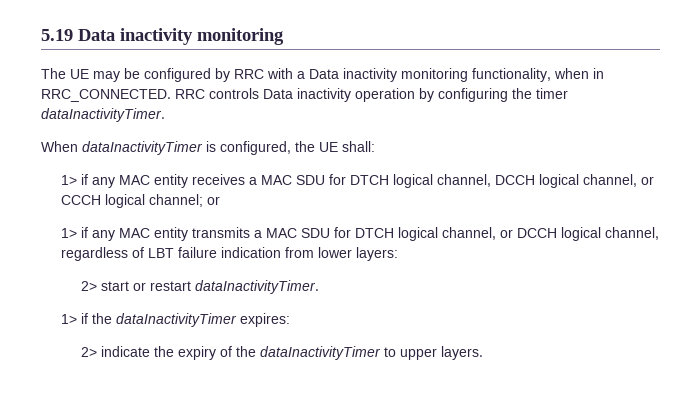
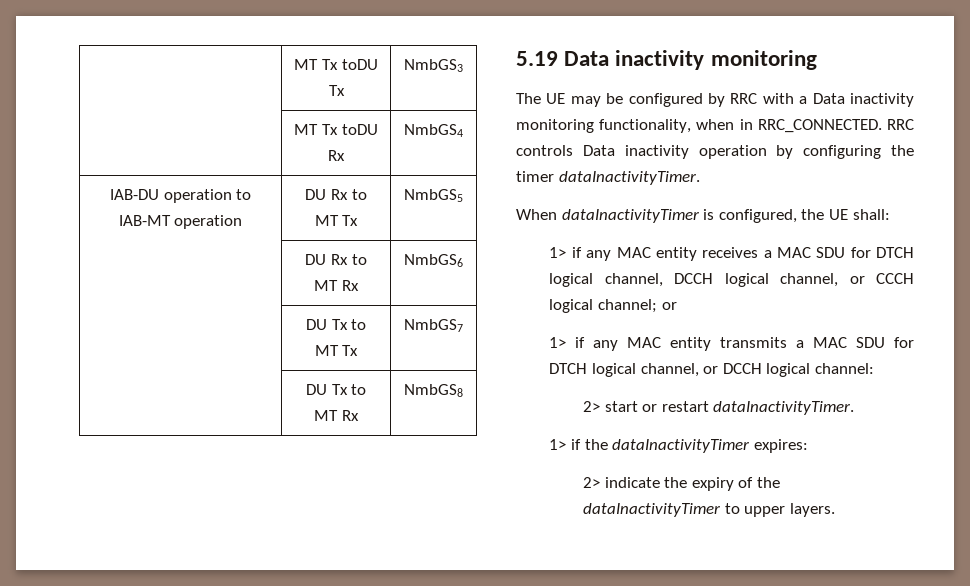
+ | MT Tx toDU Tx | NmbGS3
+ | MT Tx toDU Rx | NmbGS4
+ IAB-DU operation to IAB-MT operation | DU Rx to MT Tx | NmbGS5
+ | DU Rx to MT Rx | NmbGS6
+ | DU Tx to MT Tx | NmbGS7
+ | DU Tx to MT Rx | NmbGS8
- 1> if any MAC entity transmits a MAC SDU for DTCH logical channel, or DCCH logical channel, regardless of LBT failure indication from lower layers:
+ 1> if any MAC entity transmits a MAC SDU for DTCH logical channel, or DCCH logical channel:

